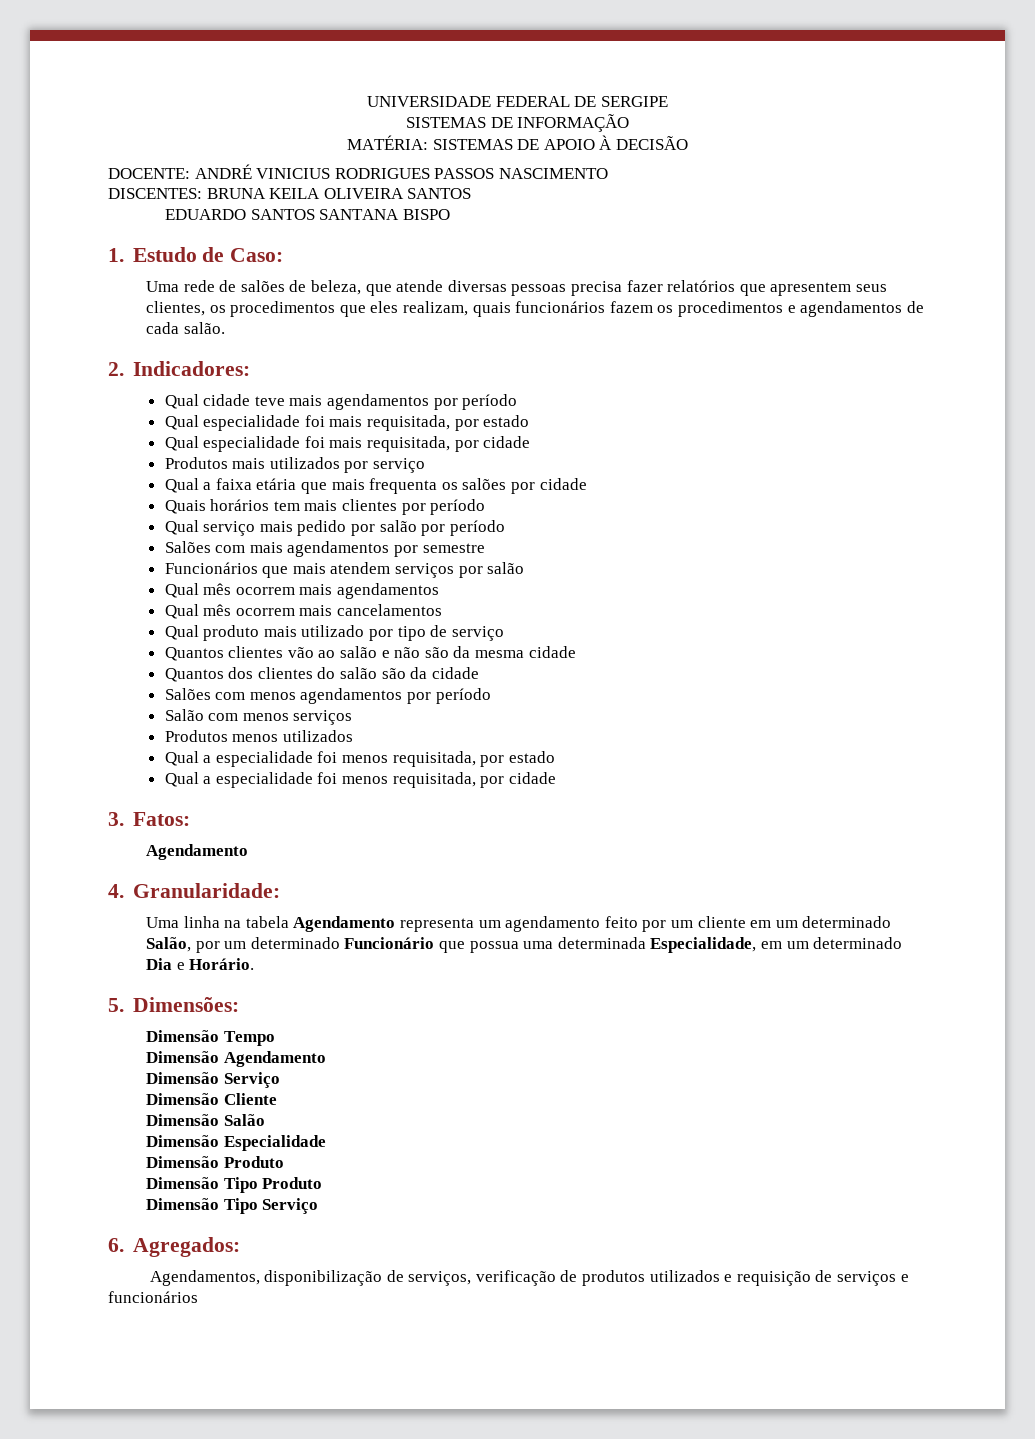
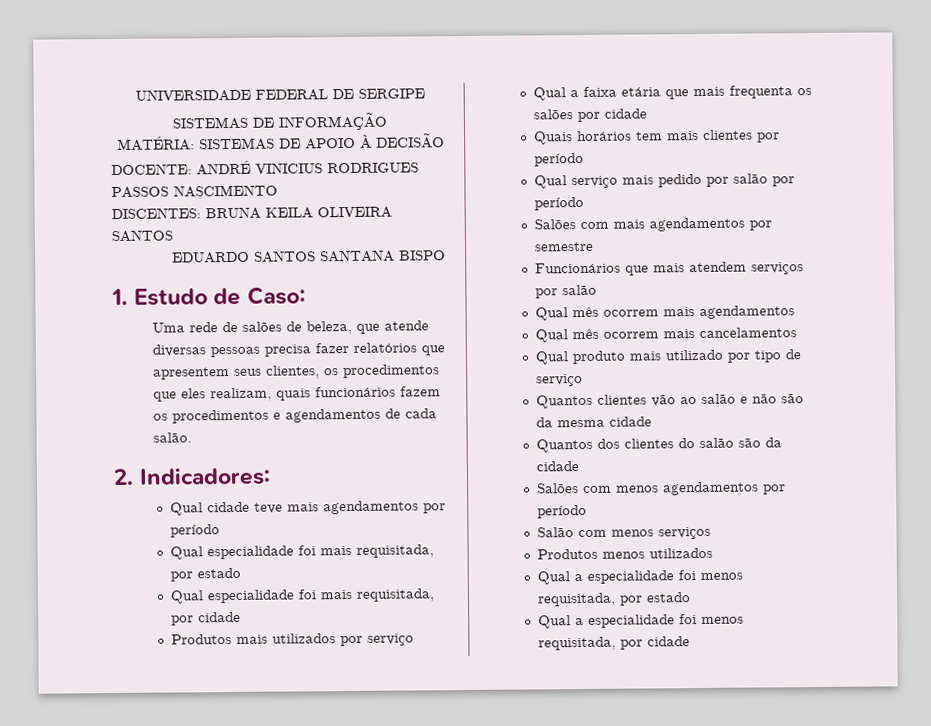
- 3. Fatos:
- Agendamento
- 4. Granularidade:
- Uma linha na tabela Agendamento representa um agendamento feito por um cliente em um determinado Salão, por um determinado Funcionário que possua uma determinada Especialidade, em um determinado Dia e Horário.
- 5. Dimensões:
- Dimensão Tempo
- Dimensão Agendamento
- Dimensão Serviço
- Dimensão Cliente
- Dimensão Salão
- Dimensão Especialidade
- Dimensão Produto
- Dimensão Tipo Produto
- Dimensão Tipo Serviço
- 6. Agregados:
- Agendamentos, disponibilização de serviços, verificação de produtos utilizados e requisição de serviços e funcionários

